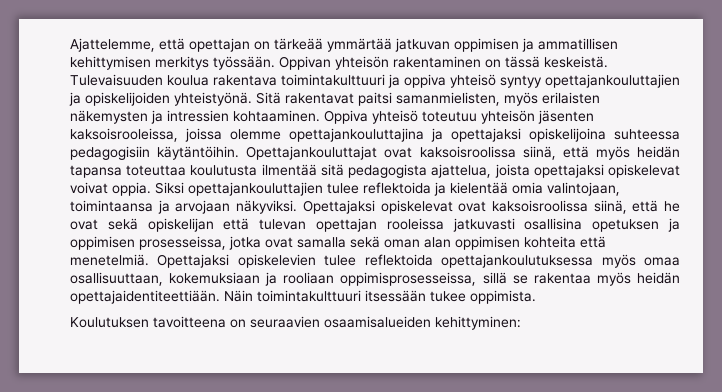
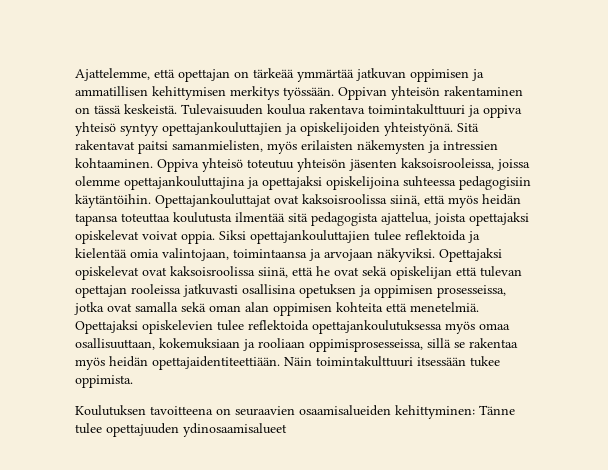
- Koulutuksen tavoitteena on seuraavien osaamisalueiden kehittyminen:
+ Koulutuksen tavoitteena on seuraavien osaamisalueiden kehittyminen: Tänne tulee opettajuuden ydinosaamisalueet

